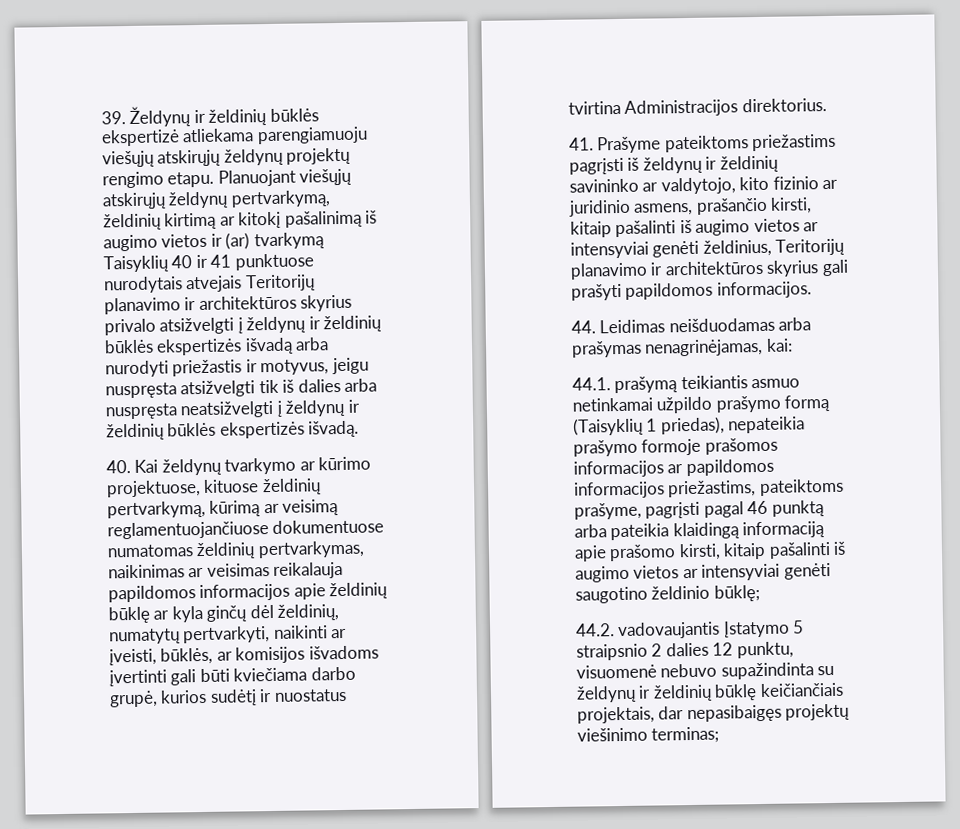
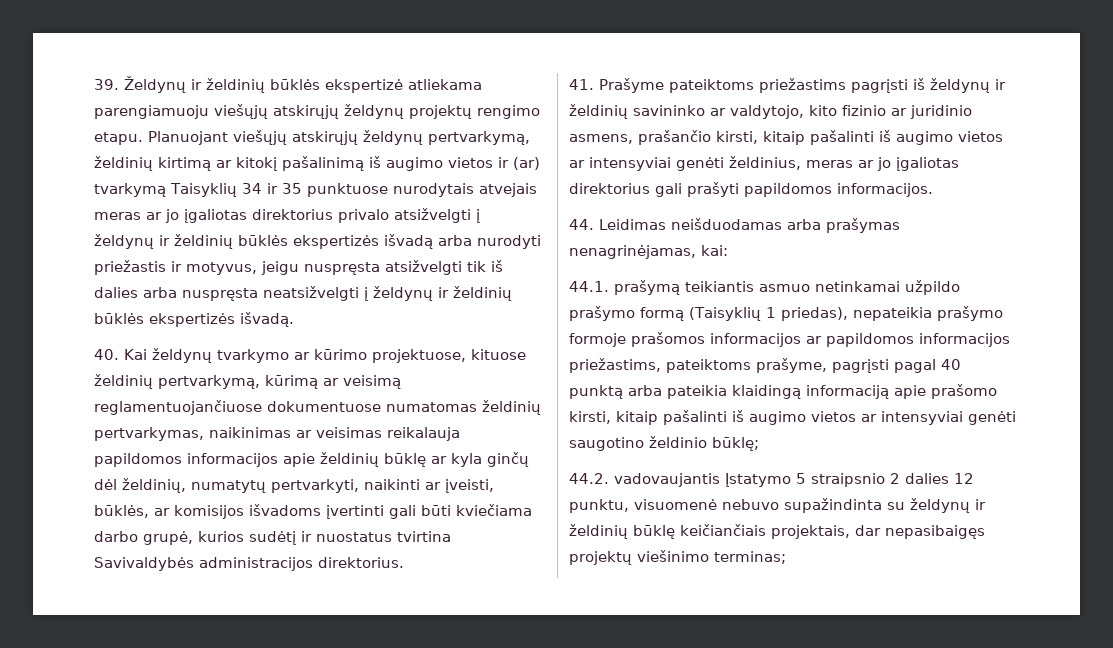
- Planuojant viešųjų atskirųjų želdynų pertvarkymą, želdinių kirtimą ar kitokį pašalinimą iš augimo vietos ir (ar) tvarkymą Taisyklių 40 ir 41 punktuose nurodytais atvejais Teritorijų planavimo ir architektūros skyrius privalo atsižvelgti į želdynų ir želdinių būklės ekspertizės išvadą arba nurodyti priežastis ir motyvus, jeigu nuspręsta atsižvelgti tik iš dalies arba nuspręsta neatsižvelgti į želdynų ir želdinių būklės ekspertizės išvadą.
+ Planuojant viešųjų atskirųjų želdynų pertvarkymą, želdinių kirtimą ar kitokį pašalinimą iš augimo vietos ir (ar) tvarkymą Taisyklių 34 ir 35 punktuose nurodytais atvejais meras ar jo įgaliotas direktorius privalo atsižvelgti į želdynų ir želdinių būklės ekspertizės išvadą arba nurodyti priežastis ir motyvus, jeigu nuspręsta atsižvelgti tik iš dalies arba nuspręsta neatsižvelgti į želdynų ir želdinių būklės ekspertizės išvadą.
- 40. Kai želdynų tvarkymo ar kūrimo projektuose, kituose želdinių pertvarkymą, kūrimą ar veisimą reglamentuojančiuose dokumentuose numatomas želdinių pertvarkymas, naikinimas ar veisimas reikalauja papildomos informacijos apie želdinių būklę ar kyla ginčų dėl želdinių, numatytų pertvarkyti, naikinti ar įveisti, būklės, ar komisijos išvadoms įvertinti gali būti kviečiama darbo grupė, kurios sudėtį ir nuostatus tvirtina Administracijos direktorius.
+ 40. Kai želdynų tvarkymo ar kūrimo projektuose, kituose želdinių pertvarkymą, kūrimą ar veisimą reglamentuojančiuose dokumentuose numatomas želdinių pertvarkymas, naikinimas ar veisimas reikalauja papildomos informacijos apie želdinių būklę ar kyla ginčų dėl želdinių, numatytų pertvarkyti, naikinti ar įveisti, būklės, ar komisijos išvadoms įvertinti gali būti kviečiama darbo grupė, kurios sudėtį ir nuostatus tvirtina Savivaldybės administracijos direktorius.
- 41. Prašyme pateiktoms priežastims pagrįsti iš želdynų ir želdinių savininko ar valdytojo, kito fizinio ar juridinio asmens, prašančio kirsti, kitaip pašalinti iš augimo vietos ar intensyviai genėti želdinius, Teritorijų planavimo ir architektūros skyrius gali prašyti papildomos informacijos.
+ 41. Prašyme pateiktoms priežastims pagrįsti iš želdynų ir želdinių savininko ar valdytojo, kito fizinio ar juridinio asmens, prašančio kirsti, kitaip pašalinti iš augimo vietos ar intensyviai genėti želdinius, meras ar jo įgaliotas direktorius gali prašyti papildomos informacijos.
- 44.1. prašymą teikiantis asmuo netinkamai užpildo prašymo formą (Taisyklių 1 priedas), nepateikia prašymo formoje prašomos informacijos ar papildomos informacijos priežastims, pateiktoms prašyme, pagrįsti pagal 46 punktą arba pateikia klaidingą informaciją apie prašomo kirsti, kitaip pašalinti iš augimo vietos ar intensyviai genėti saugotino želdinio būklę;
+ 44.1. prašymą teikiantis asmuo netinkamai užpildo prašymo formą (Taisyklių 1 priedas), nepateikia prašymo formoje prašomos informacijos ar papildomos informacijos priežastims, pateiktoms prašyme, pagrįsti pagal 40 punktą arba pateikia klaidingą informaciją apie prašomo kirsti, kitaip pašalinti iš augimo vietos ar intensyviai genėti saugotino želdinio būklę;

